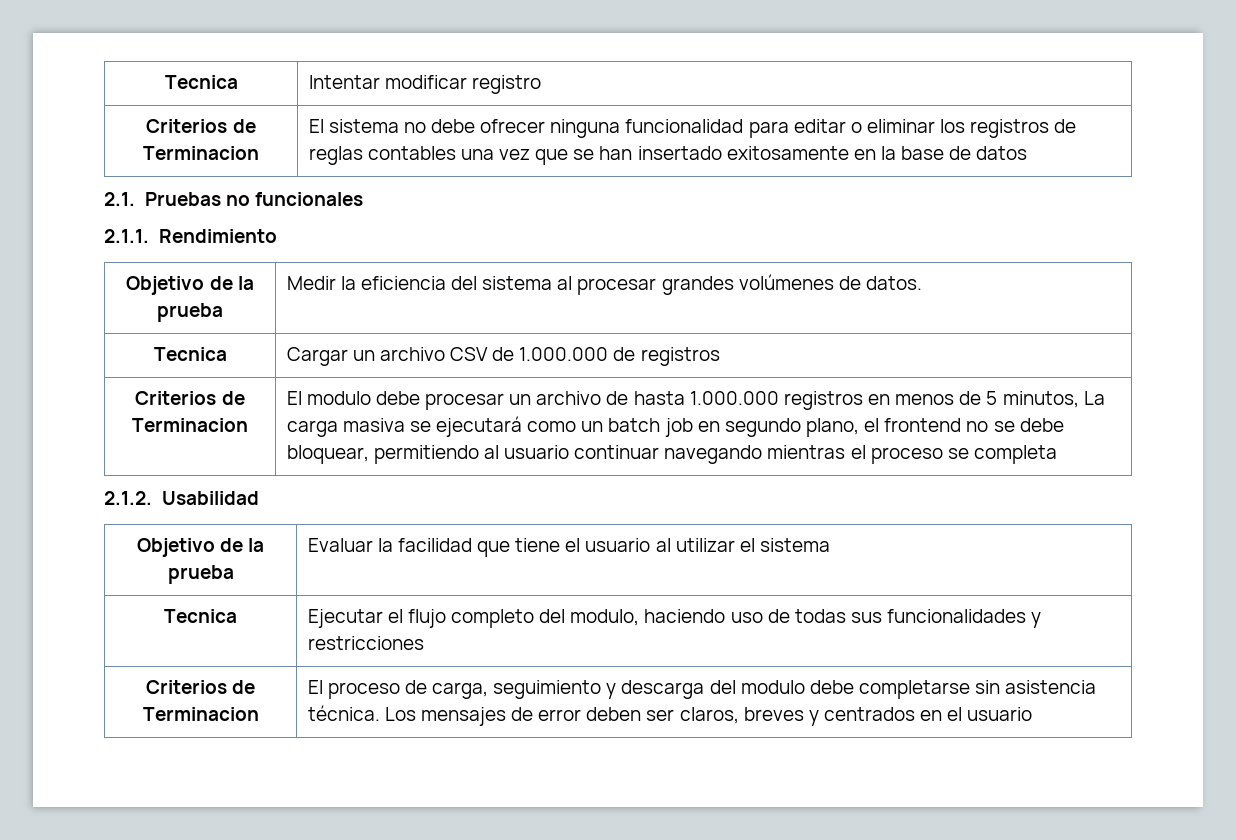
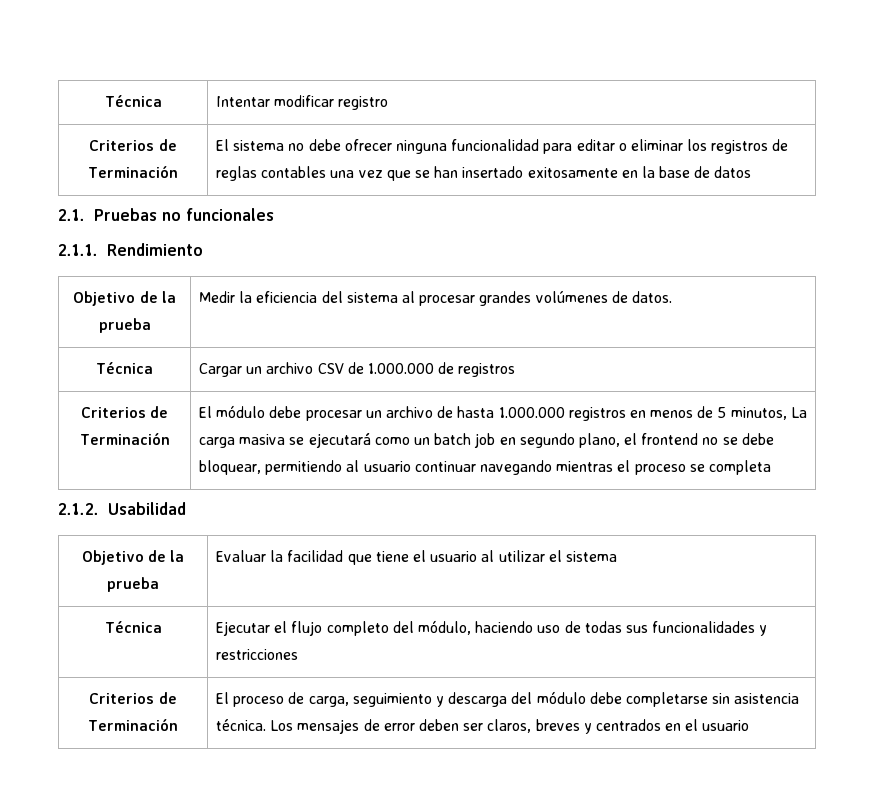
- Tecnica | Intentar modificar registro
+ Técnica | Intentar modificar registro
- Criterios de Terminacion | El sistema no debe ofrecer ninguna funcionalidad para editar o eliminar los registros de reglas contables una vez que se han insertado exitosamente en la base de datos
+ Criterios de Terminación | El sistema no debe ofrecer ninguna funcionalidad para editar o eliminar los registros de reglas contables una vez que se han insertado exitosamente en la base de datos
- Tecnica | Cargar un archivo CSV de 1.000.000 de registros
+ Técnica | Cargar un archivo CSV de 1.000.000 de registros
- Criterios de Terminacion | El modulo debe procesar un archivo de hasta 1.000.000 registros en menos de 5 minutos, La carga masiva se ejecutará como un batch job en segundo plano, el frontend no se debe bloquear, permitiendo al usuario continuar navegando mientras el proceso se completa
+ Criterios de Terminación | El módulo debe procesar un archivo de hasta 1.000.000 registros en menos de 5 minutos, La carga masiva se ejecutará como un batch job en segundo plano, el frontend no se debe bloquear, permitiendo al usuario continuar navegando mientras el proceso se completa
- Tecnica | Ejecutar el flujo completo del modulo, haciendo uso de todas sus funcionalidades y restricciones
+ Técnica | Ejecutar el flujo completo del módulo, haciendo uso de todas sus funcionalidades y restricciones
- Criterios de Terminacion | El proceso de carga, seguimiento y descarga del modulo debe completarse sin asistencia técnica. Los mensajes de error deben ser claros, breves y centrados en el usuario
+ Criterios de Terminación | El proceso de carga, seguimiento y descarga del módulo debe completarse sin asistencia técnica. Los mensajes de error deben ser claros, breves y centrados en el usuario

